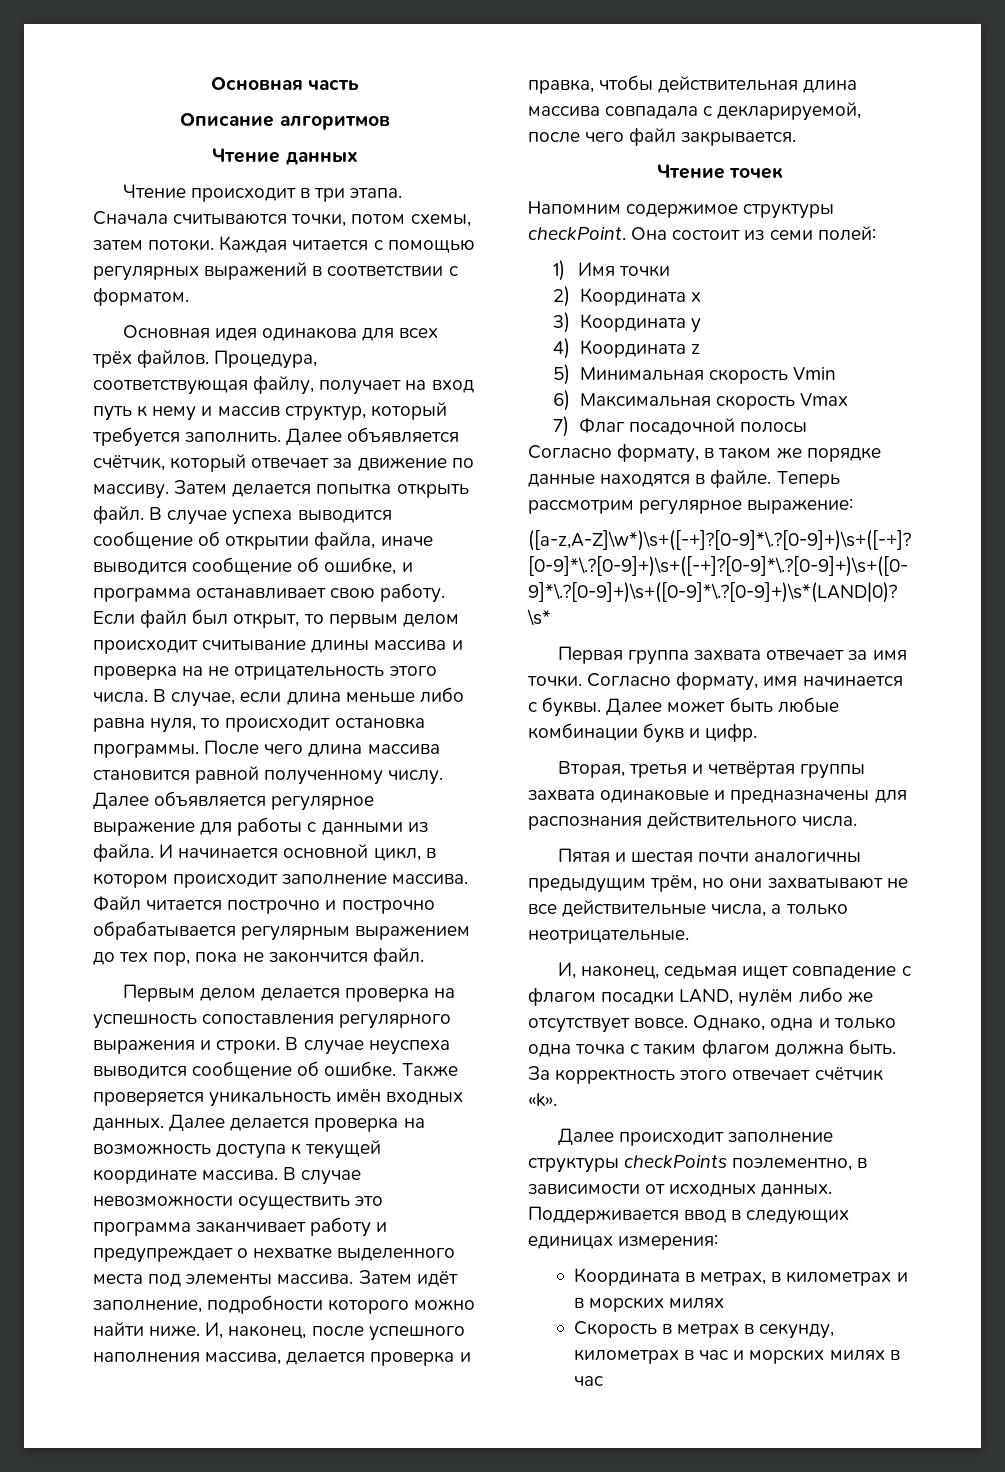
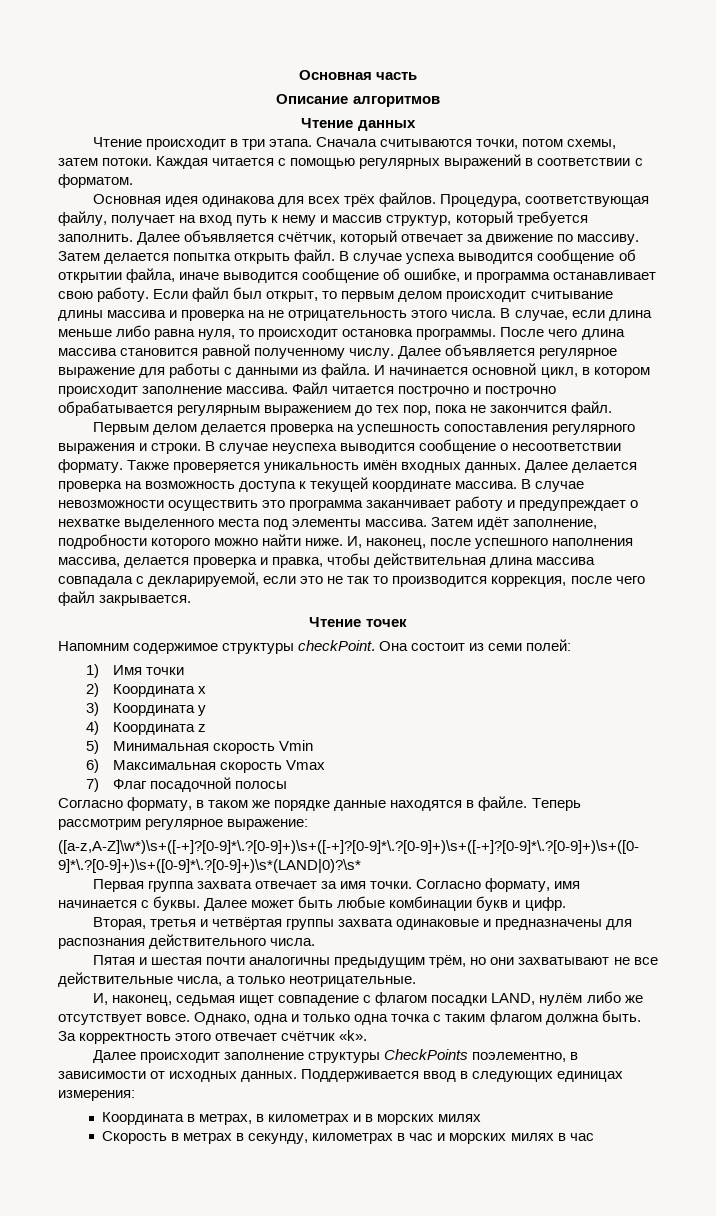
- В случае неуспеха выводится сообщение об ошибке.
+ В случае неуспеха выводится сообщение о несоответствии формату.
- И, наконец, после успешного наполнения массива, делается проверка и правка, чтобы действительная длина массива совпадала с декларируемой, после чего файл закрывается.
+ И, наконец, после успешного наполнения массива, делается проверка и правка, чтобы действительная длина массива совпадала с декларируемой, если это не так то производится коррекция, после чего файл закрывается.
- Далее происходит заполнение структуры checkPoints поэлементно, в зависимости от исходных данных.
+ Далее происходит заполнение структуры CheckPoints поэлементно, в зависимости от исходных данных.

